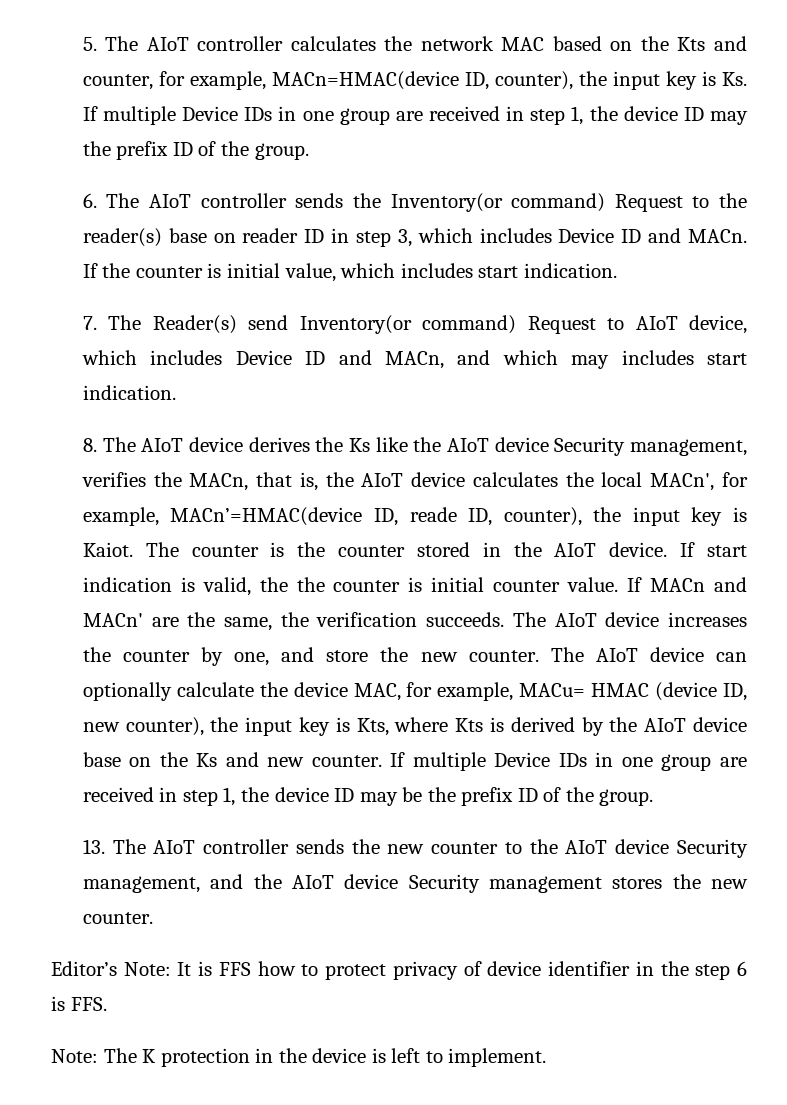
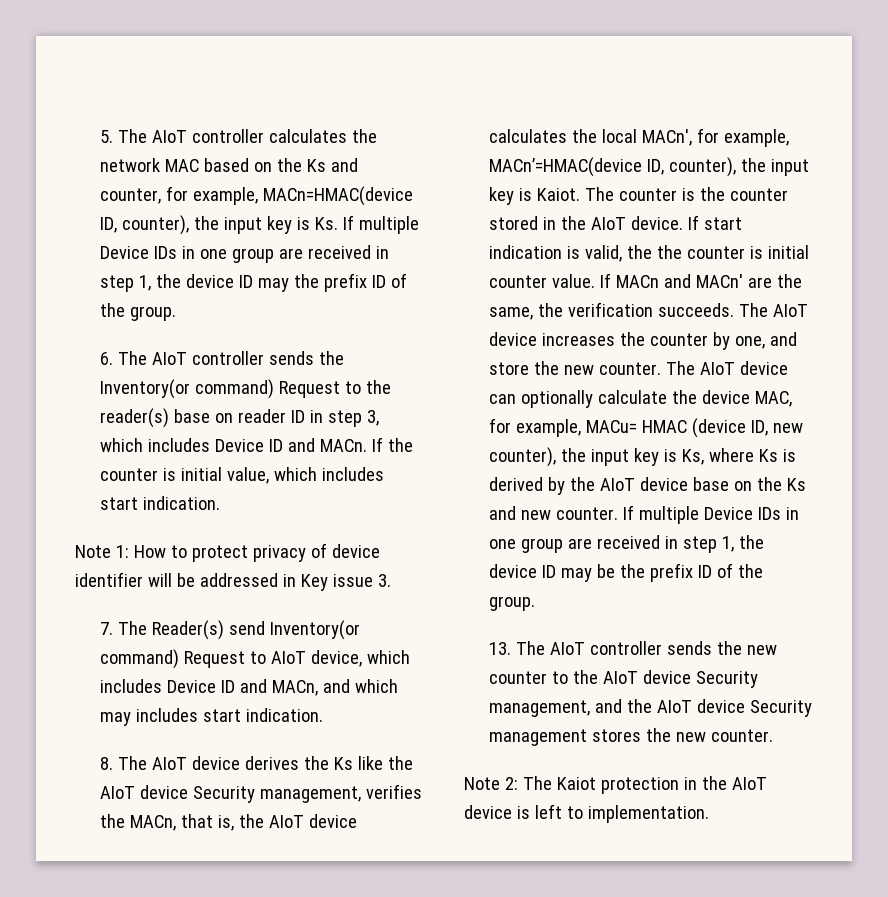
- 5. The AIoT controller calculates the network MAC based on the Kts and counter, for example, MACn=HMAC(device ID, counter), the input key is Ks. If multiple Device IDs in one group are received in step 1, the device ID may the prefix ID of the group.
+ 5. The AIoT controller calculates the network MAC based on the Ks and counter, for example, MACn=HMAC(device ID, counter), the input key is Ks. If multiple Device IDs in one group are received in step 1, the device ID may the prefix ID of the group.
+ Note 1: How to protect privacy of device identifier will be addressed in Key issue 3.
- 8. The AIoT device derives the Ks like the AIoT device Security management, verifies the MACn, that is, the AIoT device calculates the local MACn', for example, MACn’=HMAC(device ID, reade ID, counter), the input key is Kaiot.
+ 8. The AIoT device derives the Ks like the AIoT device Security management, verifies the MACn, that is, the AIoT device calculates the local MACn', for example, MACn’=HMAC(device ID, counter), the input key is Kaiot.
- The AIoT device can optionally calculate the device MAC, for example, MACu= HMAC (device ID, new counter), the input key is Kts, where Kts is derived by the AIoT device base on the Ks and new counter.
+ The AIoT device can optionally calculate the device MAC, for example, MACu= HMAC (device ID, new counter), the input key is Ks, where Ks is derived by the AIoT device base on the Ks and new counter.
- Editor’s Note: It is FFS how to protect privacy of device identifier in the step 6 is FFS.
- Note: The K protection in the device is left to implement.
+ Note 2: The Kaiot protection in the AIoT device is left to implementation.

